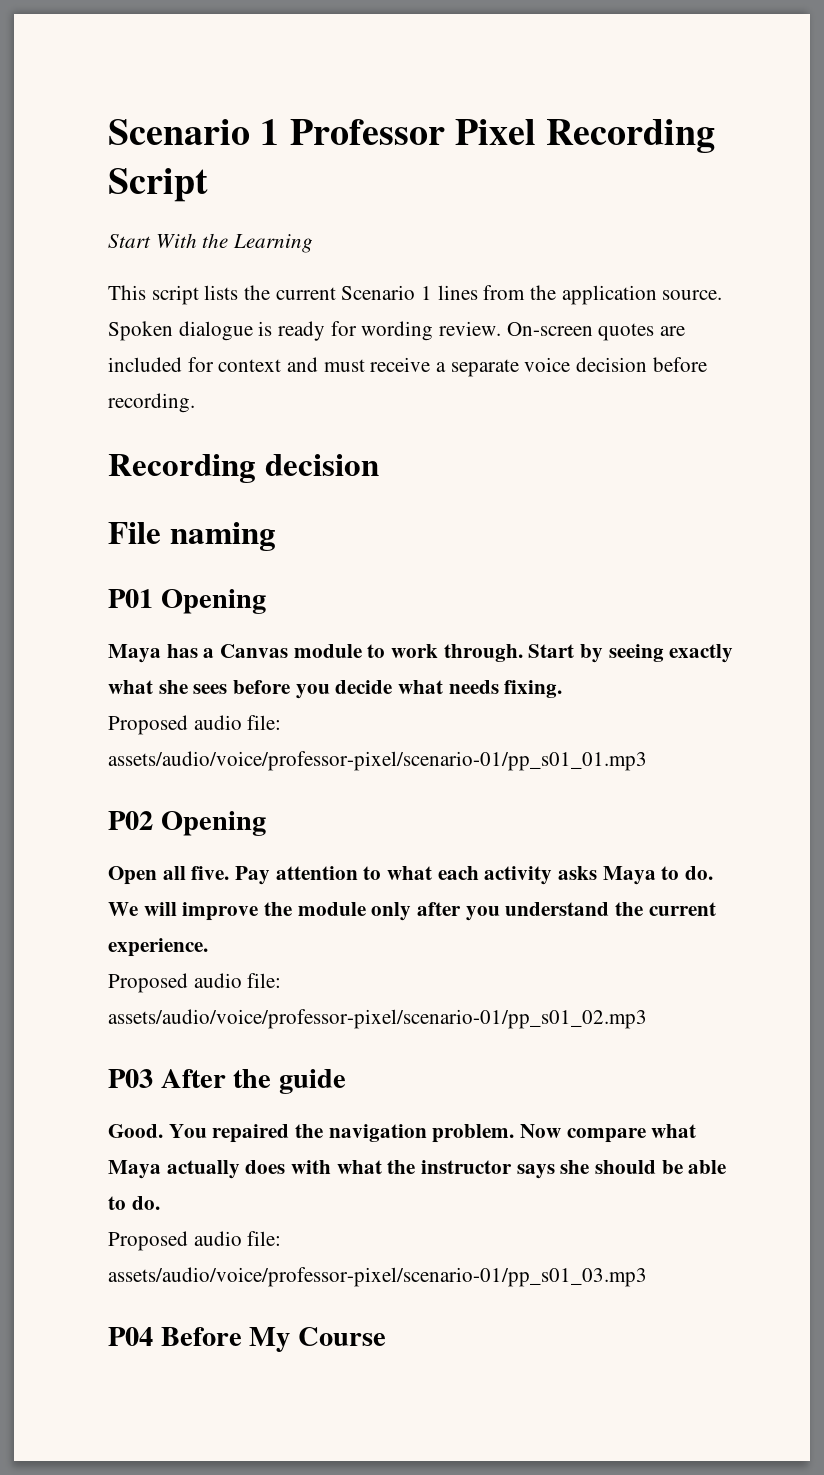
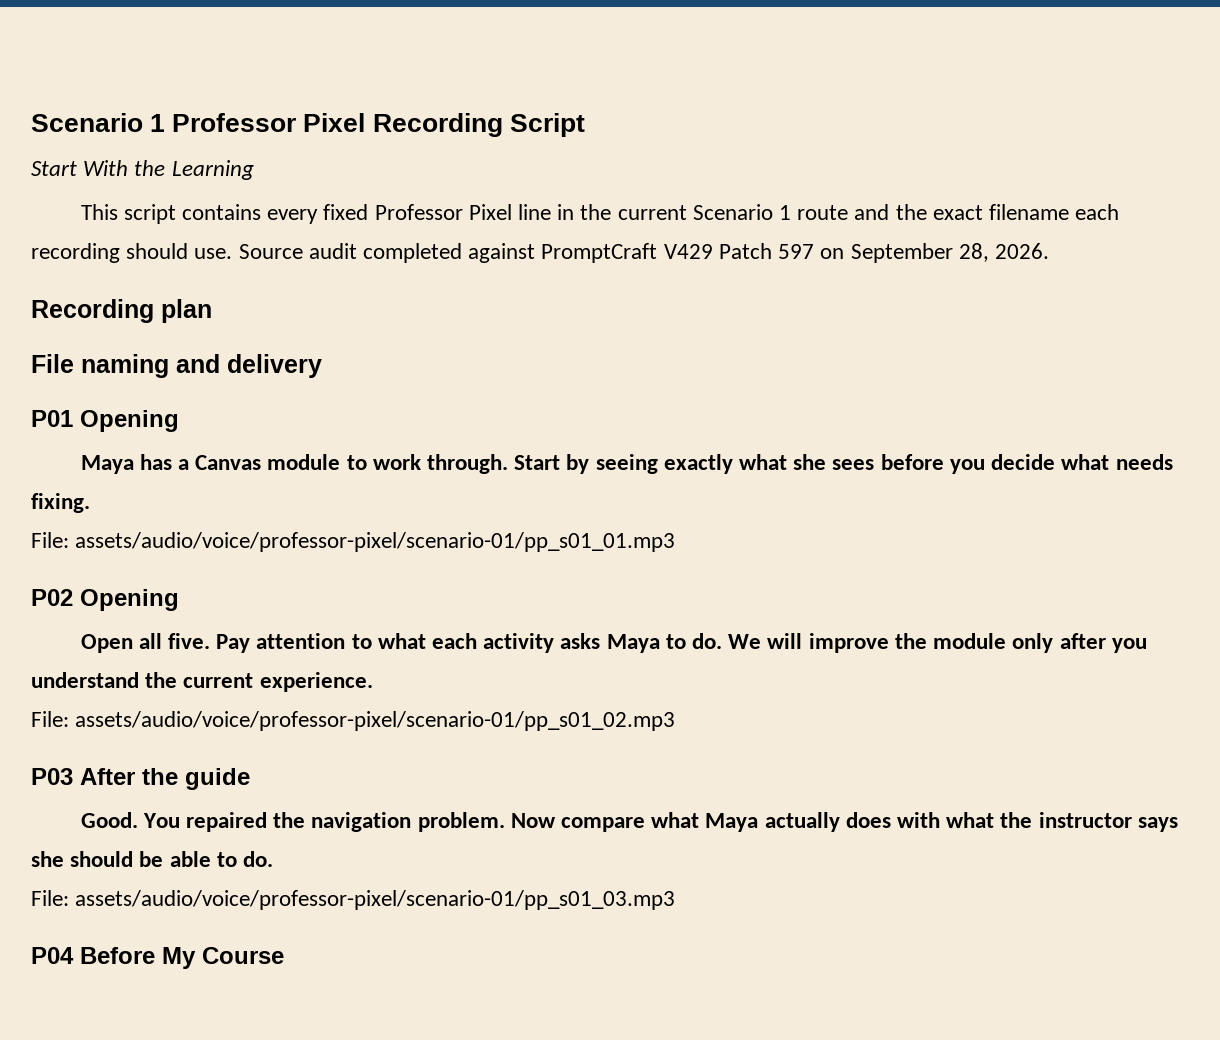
- This script lists the current Scenario 1 lines from the application source. Spoken dialogue is ready for wording review. On-screen quotes are included for context and must receive a separate voice decision before recording.
- Recording decision
+ This script contains every fixed Professor Pixel line in the current Scenario 1 route and the exact filename each recording should use. Source audit completed against PromptCraft V429 Patch 597 on September 28, 2026.
+ Recording plan
- File naming
+ File naming and delivery
- Proposed audio file: assets/audio/voice/professor-pixel/scenario-01/pp_s01_01.mp3
+ File: assets/audio/voice/professor-pixel/scenario-01/pp_s01_01.mp3
- Proposed audio file: assets/audio/voice/professor-pixel/scenario-01/pp_s01_02.mp3
+ File: assets/audio/voice/professor-pixel/scenario-01/pp_s01_02.mp3
- Proposed audio file: assets/audio/voice/professor-pixel/scenario-01/pp_s01_03.mp3
+ File: assets/audio/voice/professor-pixel/scenario-01/pp_s01_03.mp3

